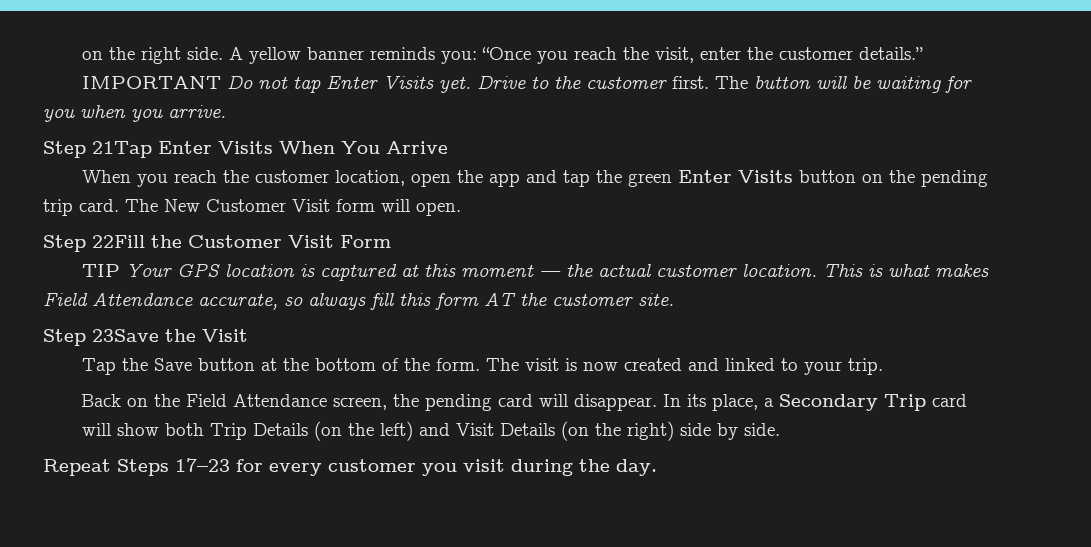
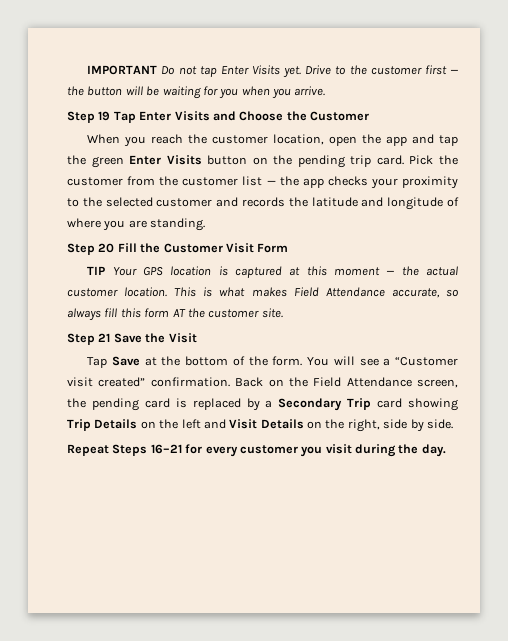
- on the right side. A yellow banner reminds you: “Once you reach the visit, enter the customer details.”
- Drive to the customer first. The button will be waiting for you when you arrive.
+ Drive to the customer first — the button will be waiting for you when you arrive.
- Step 21Tap Enter Visits When You Arrive
+ Step 19 Tap Enter Visits and Choose the Customer
- The New Customer Visit form will open.
- Step 22Fill the Customer Visit Form
+ Pick the customer from the customer list — the app checks your proximity to the selected customer and records the latitude and longitude of where you are standing.
+ Step 20 Fill the Customer Visit Form
- Step 23Save the Visit
+ Step 21 Save the Visit
- Tap the Save button at the bottom of the form.
+ Tap Save at the bottom of the form.
- The visit is now created and linked to your trip.
- Back on the Field Attendance screen, the pending card will disappear. In its place, a Secondary Trip card
- will show both Trip Details (on the left) and Visit Details (on the right) side by side.
+ You will see a “Customer visit created” confirmation. Back on the Field Attendance screen, the pending card is replaced by a Secondary Trip card showing Trip Details on the left and Visit Details on the right, side by side.
- Repeat Steps 17–23 for every customer you visit during the day.
+ Repeat Steps 16–21 for every customer you visit during the day.

